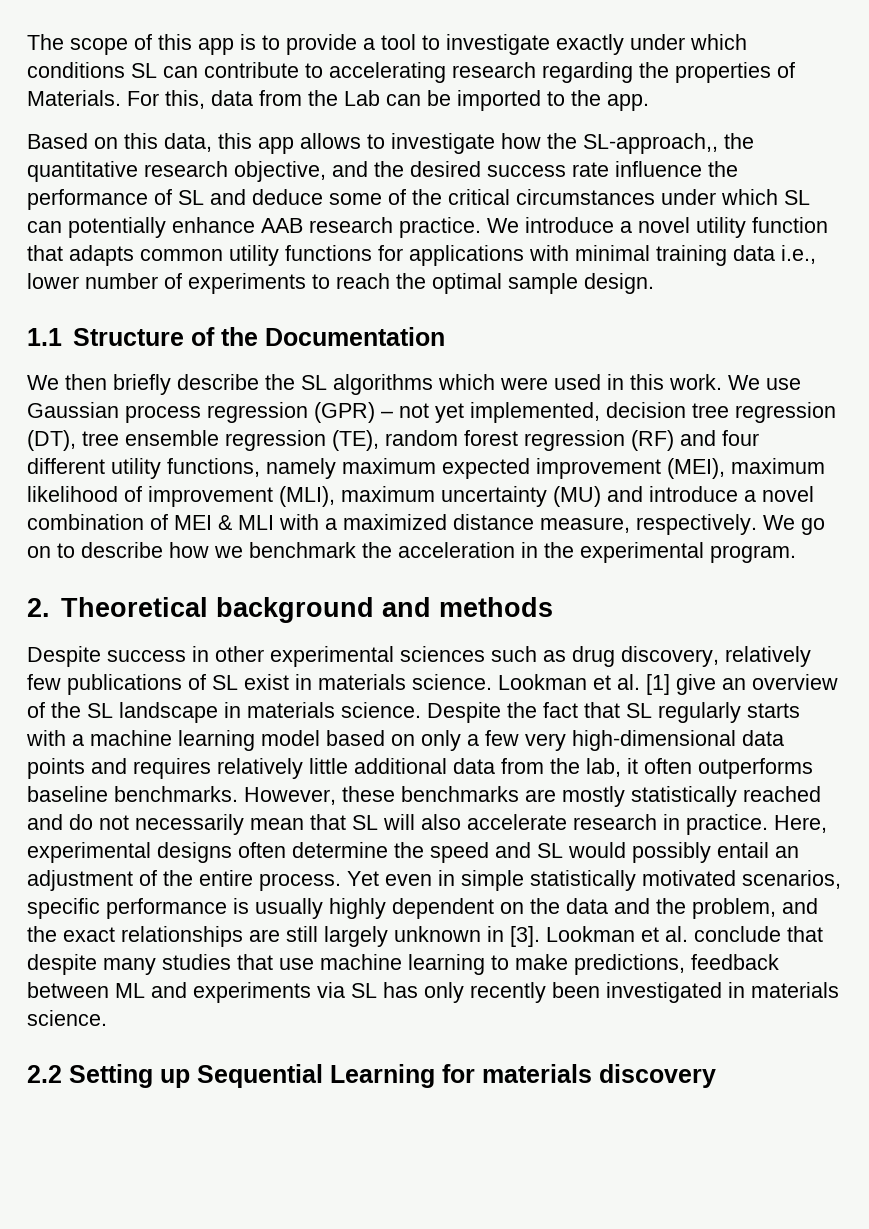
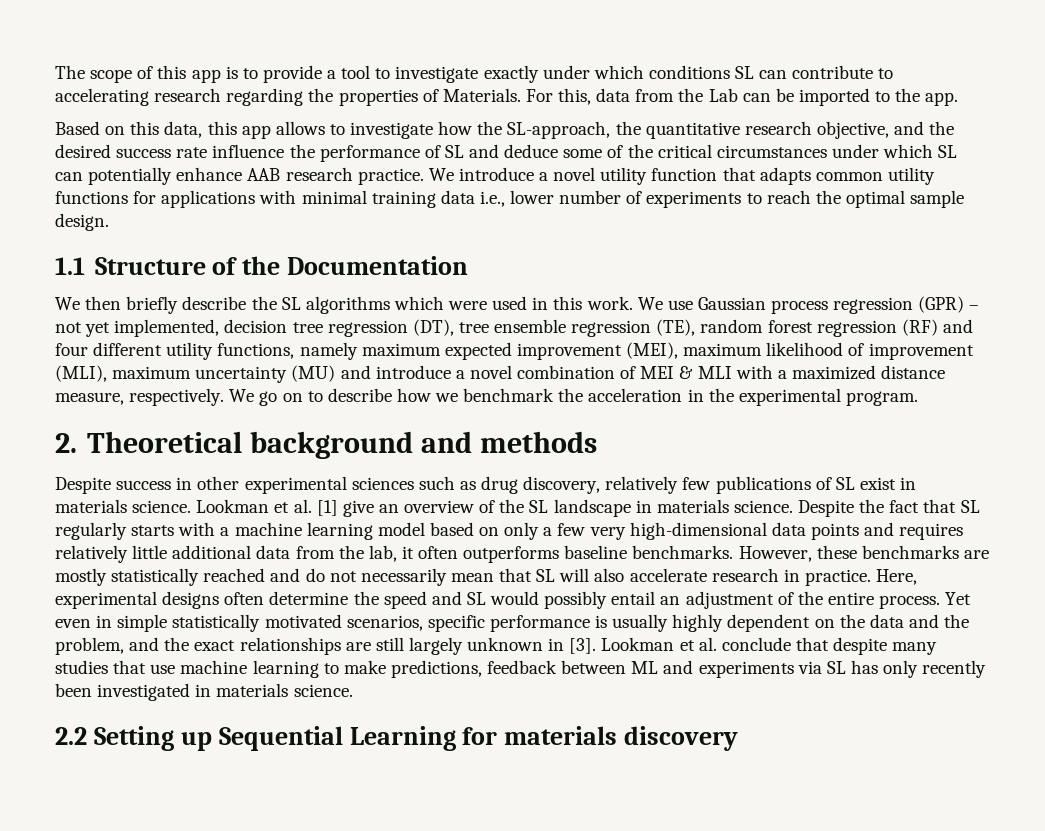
- Based on this data, this app allows to investigate how the SL-approach,, the quantitative research objective, and the desired success rate influence the performance of SL and deduce some of the critical circumstances under which SL can potentially enhance AAB research practice.
+ Based on this data, this app allows to investigate how the SL-approach, the quantitative research objective, and the desired success rate influence the performance of SL and deduce some of the critical circumstances under which SL can potentially enhance AAB research practice.

